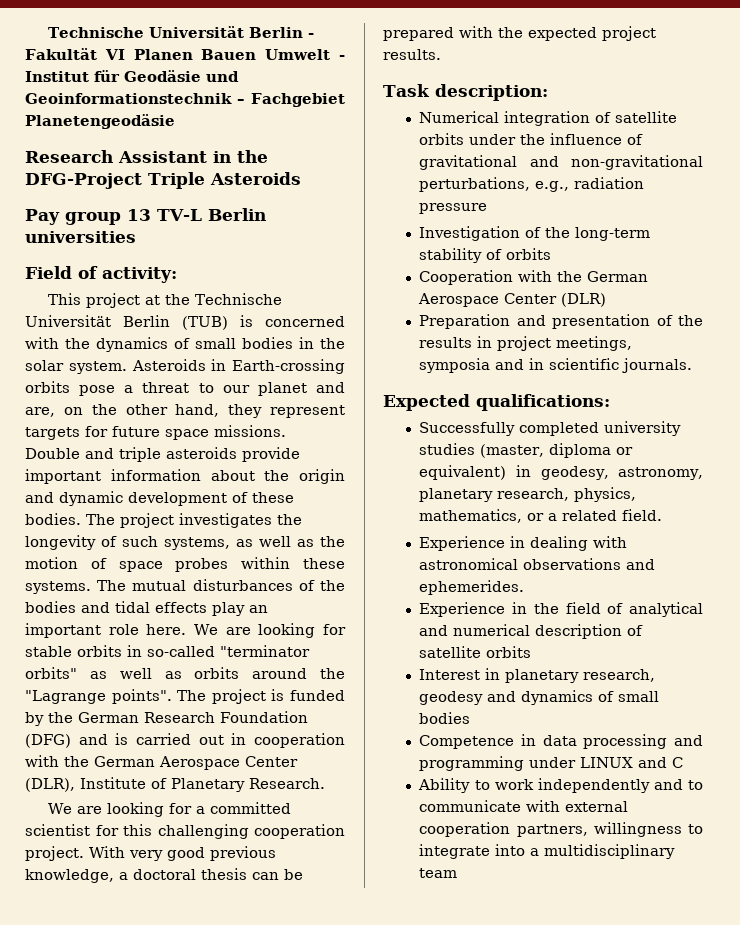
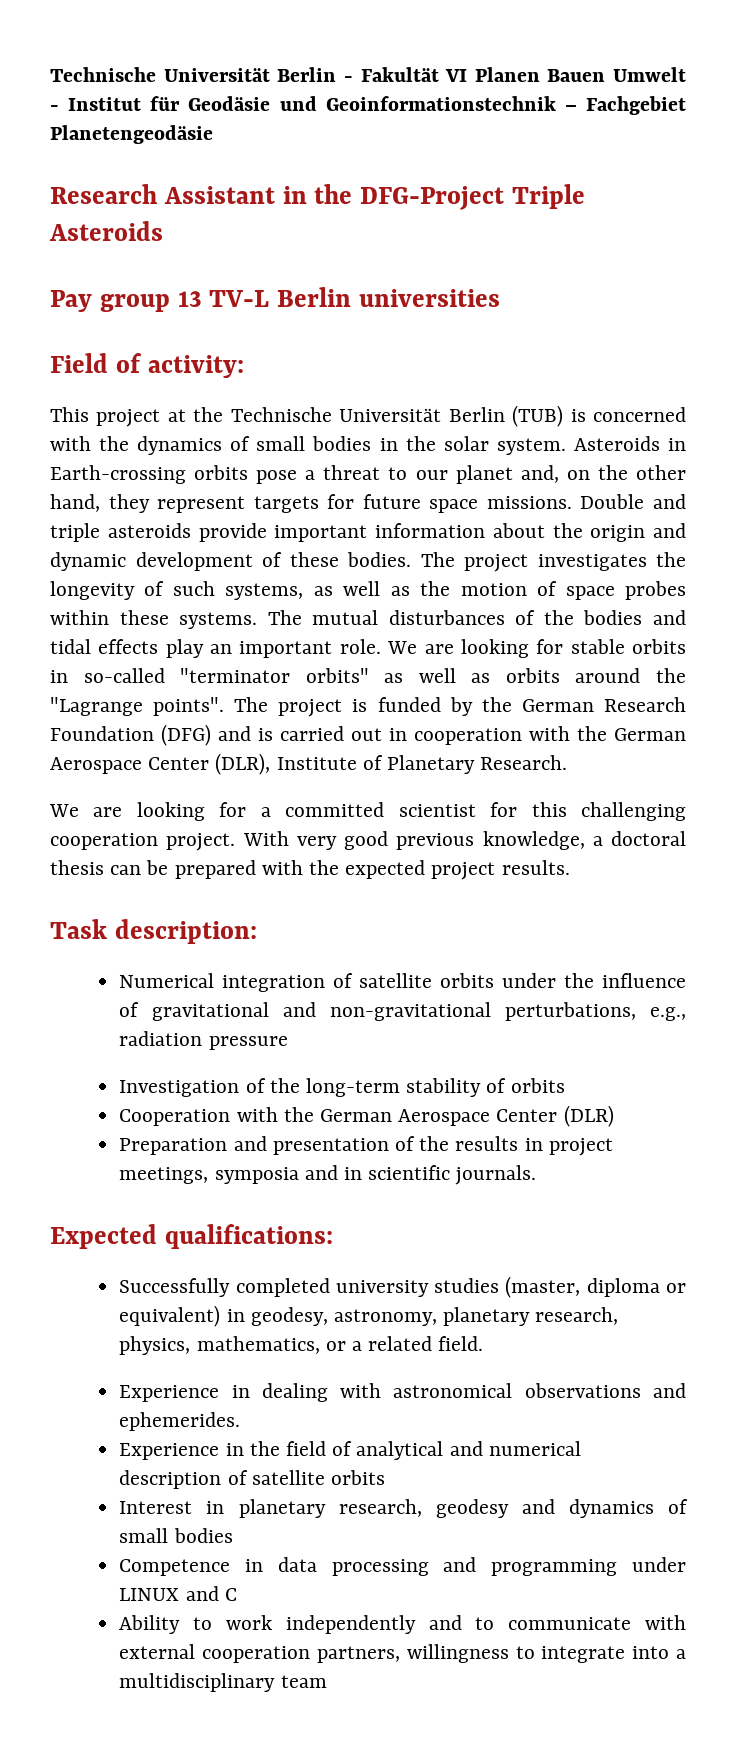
- Asteroids in Earth-crossing orbits pose a threat to our planet and are, on the other hand, they represent targets for future space missions.
+ Asteroids in Earth-crossing orbits pose a threat to our planet and, on the other hand, they represent targets for future space missions.
- The mutual disturbances of the bodies and tidal effects play an important role here.
+ The mutual disturbances of the bodies and tidal effects play an important role.

